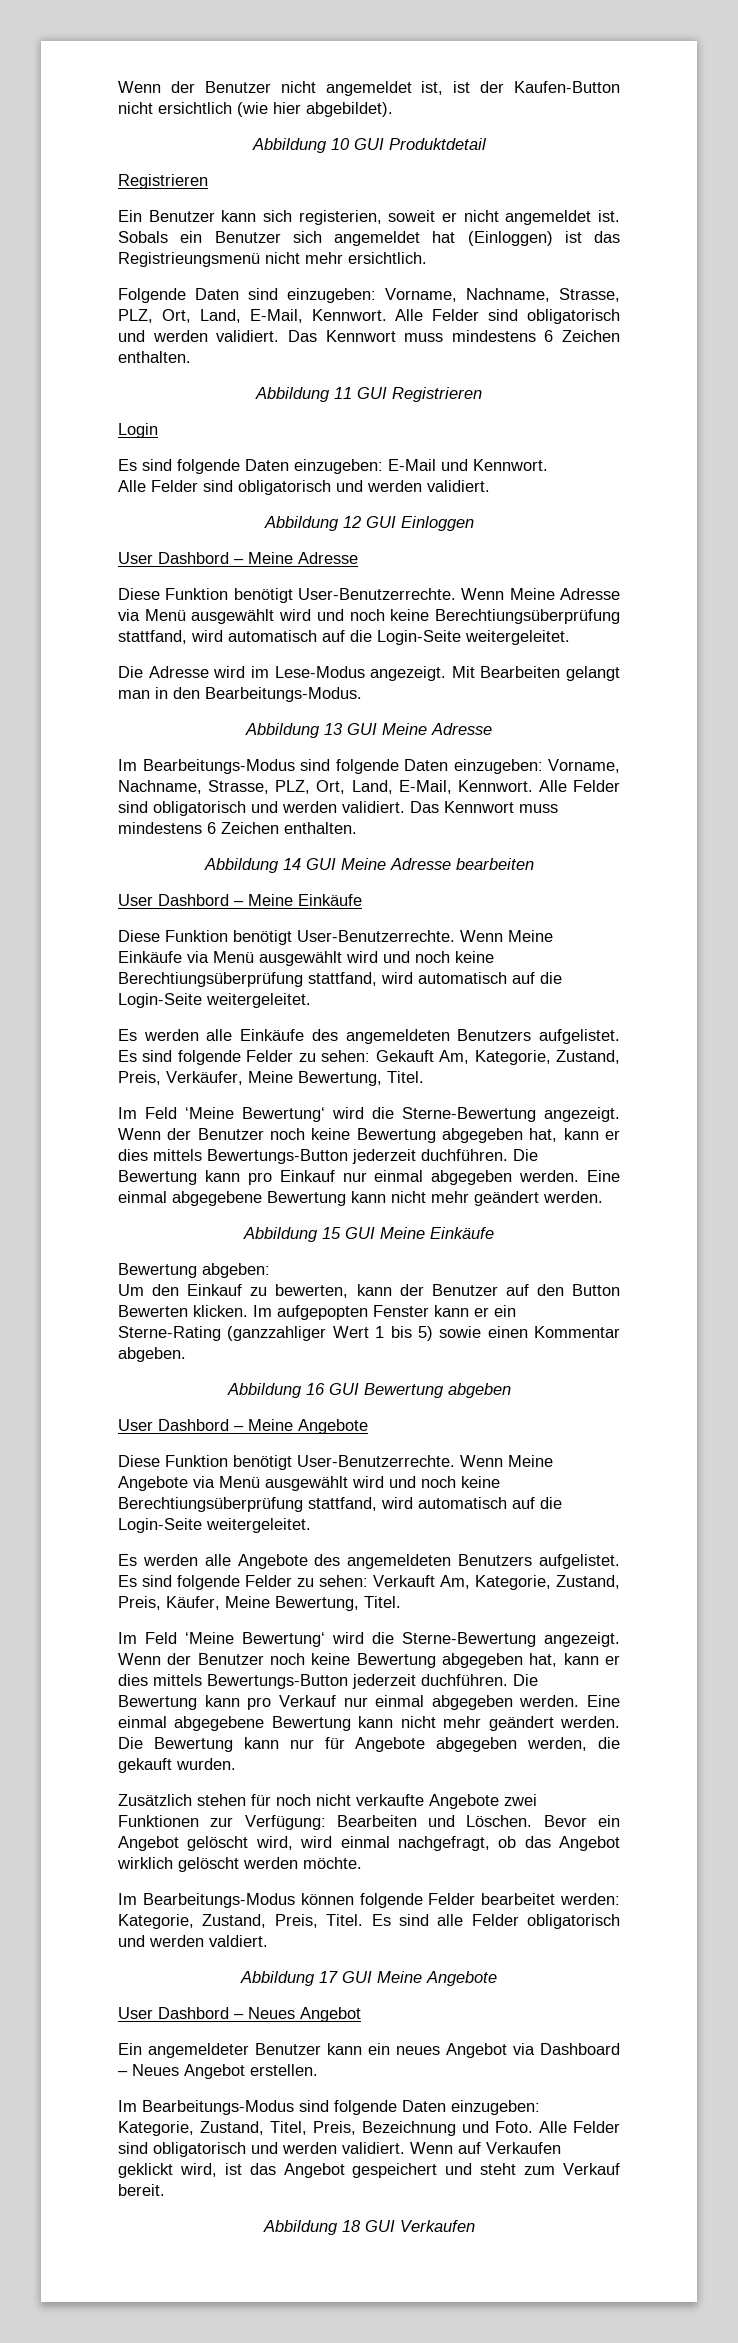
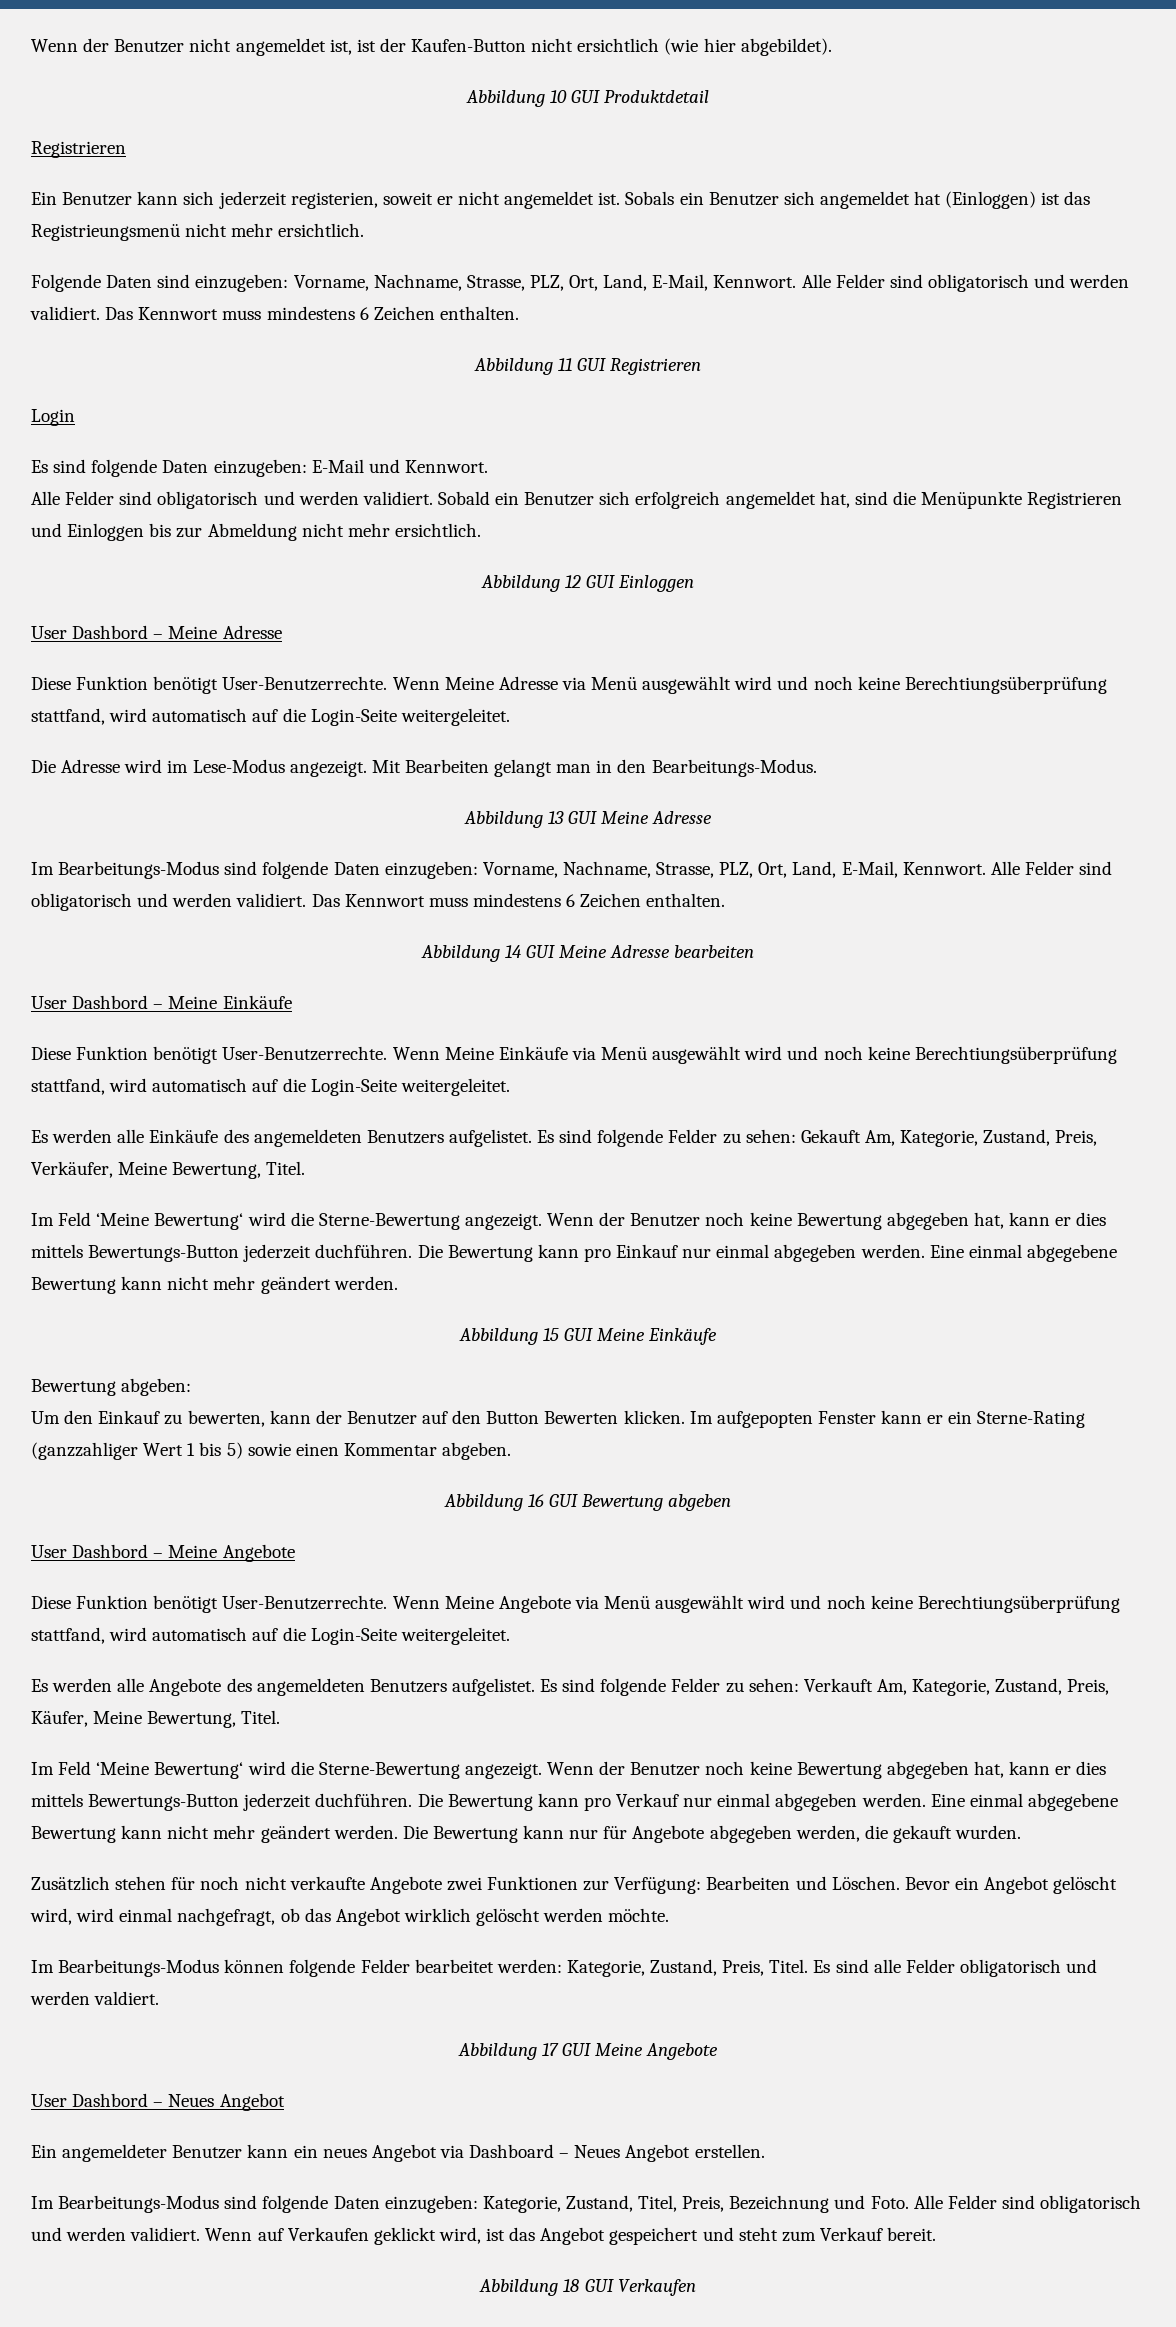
- Ein Benutzer kann sich registerien, soweit er nicht angemeldet ist.
+ Ein Benutzer kann sich jederzeit registerien, soweit er nicht angemeldet ist.
+ Sobald ein Benutzer sich erfolgreich angemeldet hat, sind die Menüpunkte Registrieren und Einloggen bis zur Abmeldung nicht mehr ersichtlich.

